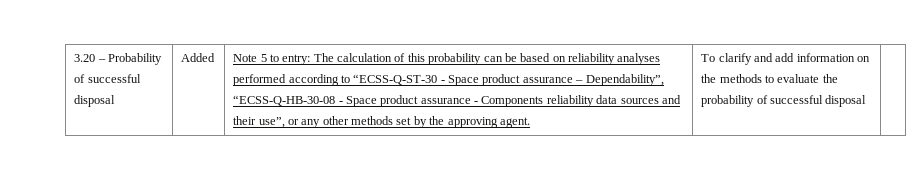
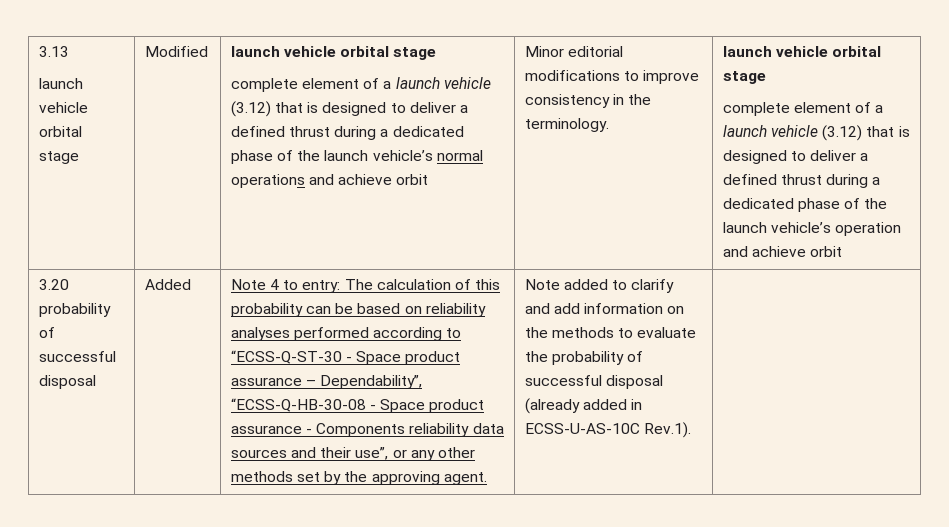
- 3.20 – Probability of successful disposal
+ 3.13
+ launch vehicle orbital stage | Modified | launch vehicle orbital stage
+ complete element of a launch vehicle (3.12) that is designed to deliver a defined thrust during a dedicated phase of the launch vehicle’s normal operations and achieve orbit | Minor editorial modifications to improve consistency in the terminology. | launch vehicle orbital stage
+ complete element of a launch vehicle (3.12) that is designed to deliver a defined thrust during a dedicated phase of the launch vehicle’s operation and achieve orbit
+ 3.20 probability of successful disposal
- Note 5 to entry: The calculation of this probability can be based on reliability analyses performed according to “ECSS-Q-ST-30 - Space product assurance – Dependability”, “ECSS-Q-HB-30-08 - Space product assurance - Components reliability data sources and their use”, or any other methods set by the approving agent.
+ Note 4 to entry: The calculation of this probability can be based on reliability analyses performed according to “ECSS-Q-ST-30 - Space product assurance – Dependability”, “ECSS-Q-HB-30-08 - Space product assurance - Components reliability data sources and their use”, or any other methods set by the approving agent.
- To clarify and add information on the methods to evaluate the probability of successful disposal
+ Note added to clarify and add information on the methods to evaluate the probability of successful disposal (already added in ECSS-U-AS-10C Rev.1).

